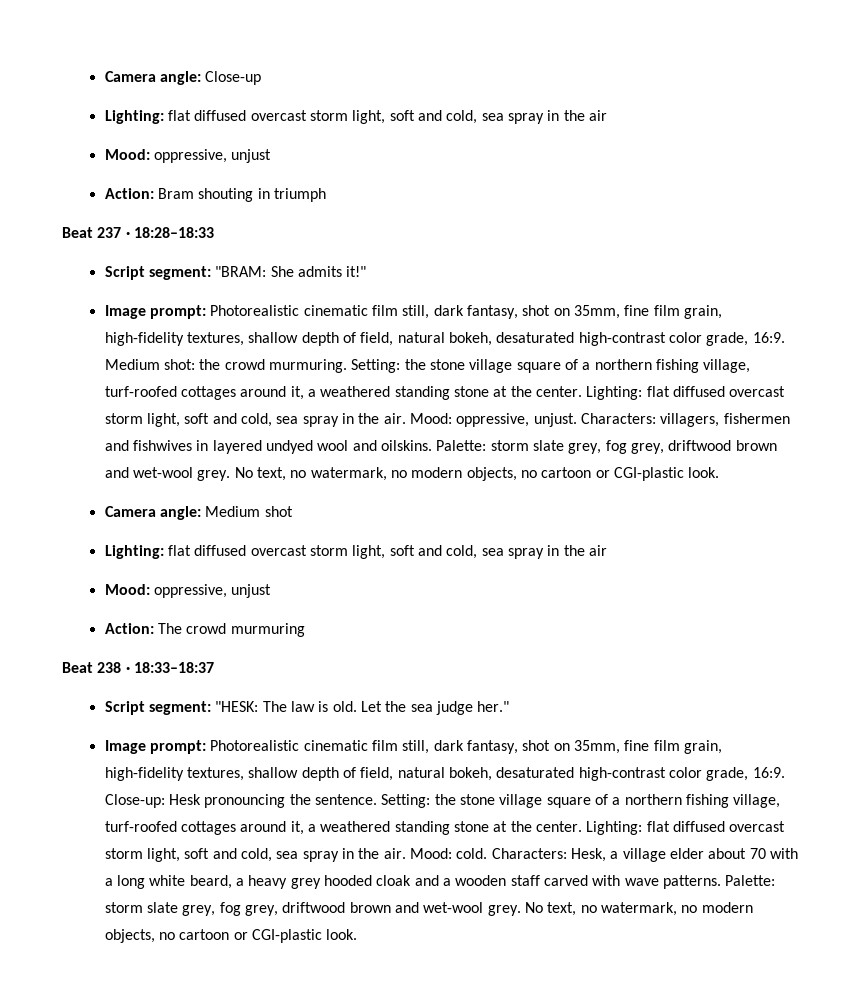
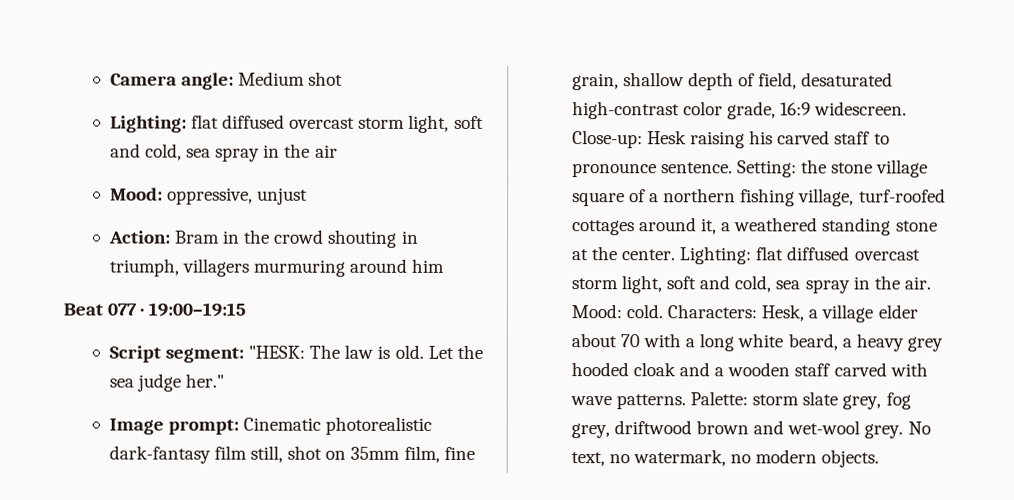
- Camera angle: Close-up
- Lighting: flat diffused overcast storm light, soft and cold, sea spray in the air
- Mood: oppressive, unjust
- Action: Bram shouting in triumph
- Beat 237 · 18:28–18:33
- Script segment: "BRAM: She admits it!"
- Image prompt: Photorealistic cinematic film still, dark fantasy, shot on 35mm, fine film grain, high-fidelity textures, shallow depth of field, natural bokeh, desaturated high-contrast color grade, 16:9. Medium shot: the crowd murmuring. Setting: the stone village square of a northern fishing village, turf-roofed cottages around it, a weathered standing stone at the center. Lighting: flat diffused overcast storm light, soft and cold, sea spray in the air. Mood: oppressive, unjust. Characters: villagers, fishermen and fishwives in layered undyed wool and oilskins. Palette: storm slate grey, fog grey, driftwood brown and wet-wool grey. No text, no watermark, no modern objects, no cartoon or CGI-plastic look.
- Action: The crowd murmuring
- Beat 238 · 18:33–18:37
+ Action: Bram in the crowd shouting in triumph, villagers murmuring around him
+ Beat 077 · 19:00–19:15
- Image prompt: Photorealistic cinematic film still, dark fantasy, shot on 35mm, fine film grain, high-fidelity textures, shallow depth of field, natural bokeh, desaturated high-contrast color grade, 16:9. Close-up: Hesk pronouncing the sentence.
+ Image prompt: Cinematic photorealistic dark-fantasy film still, shot on 35mm film, fine grain, shallow depth of field, desaturated high-contrast color grade, 16:9 widescreen. Close-up: Hesk raising his carved staff to pronounce sentence.
- Characters: Hesk, a village elder about 70 with a long white beard, a heavy grey hooded cloak and a wooden staff carved with wave patterns. Palette: storm slate grey, fog grey, driftwood brown and wet-wool grey. No text, no watermark, no modern objects, no cartoon or CGI-plastic look.
+ Characters: Hesk, a village elder about 70 with a long white beard, a heavy grey hooded cloak and a wooden staff carved with wave patterns. Palette: storm slate grey, fog grey, driftwood brown and wet-wool grey. No text, no watermark, no modern objects.

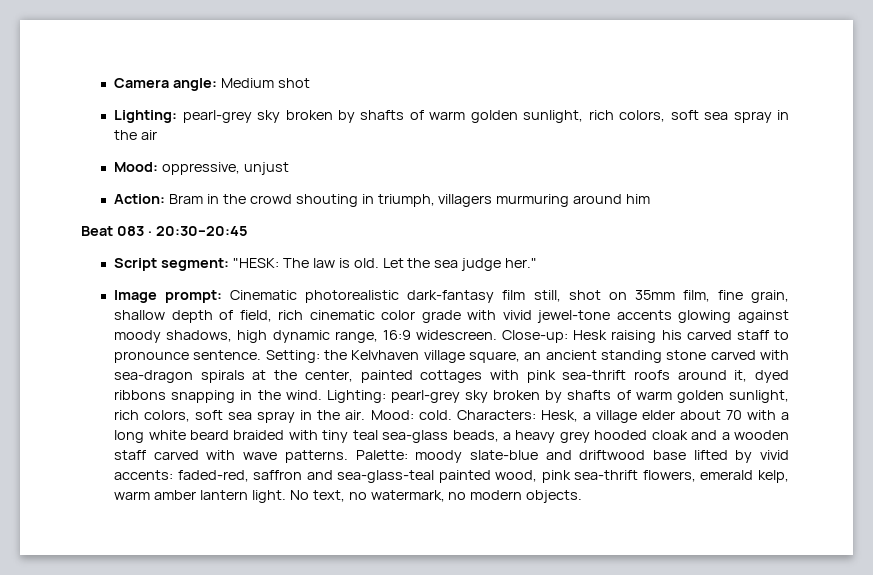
- Lighting: flat diffused overcast storm light, soft and cold, sea spray in the air
+ Lighting: pearl-grey sky broken by shafts of warm golden sunlight, rich colors, soft sea spray in the air
- Beat 077 · 19:00–19:15
+ Beat 083 · 20:30–20:45
- Image prompt: Cinematic photorealistic dark-fantasy film still, shot on 35mm film, fine grain, shallow depth of field, desaturated high-contrast color grade, 16:9 widescreen.
+ Image prompt: Cinematic photorealistic dark-fantasy film still, shot on 35mm film, fine grain, shallow depth of field, rich cinematic color grade with vivid jewel-tone accents glowing against moody shadows, high dynamic range, 16:9 widescreen.
- Setting: the stone village square of a northern fishing village, turf-roofed cottages around it, a weathered standing stone at the center. Lighting: flat diffused overcast storm light, soft and cold, sea spray in the air.
+ Setting: the Kelvhaven village square, an ancient standing stone carved with sea-dragon spirals at the center, painted cottages with pink sea-thrift roofs around it, dyed ribbons snapping in the wind. Lighting: pearl-grey sky broken by shafts of warm golden sunlight, rich colors, soft sea spray in the air.
- Characters: Hesk, a village elder about 70 with a long white beard, a heavy grey hooded cloak and a wooden staff carved with wave patterns.
+ Characters: Hesk, a village elder about 70 with a long white beard braided with tiny teal sea-glass beads, a heavy grey hooded cloak and a wooden staff carved with wave patterns.
- Palette: storm slate grey, fog grey, driftwood brown and wet-wool grey.
+ Palette: moody slate-blue and driftwood base lifted by vivid accents: faded-red, saffron and sea-glass-teal painted wood, pink sea-thrift flowers, emerald kelp, warm amber lantern light.

